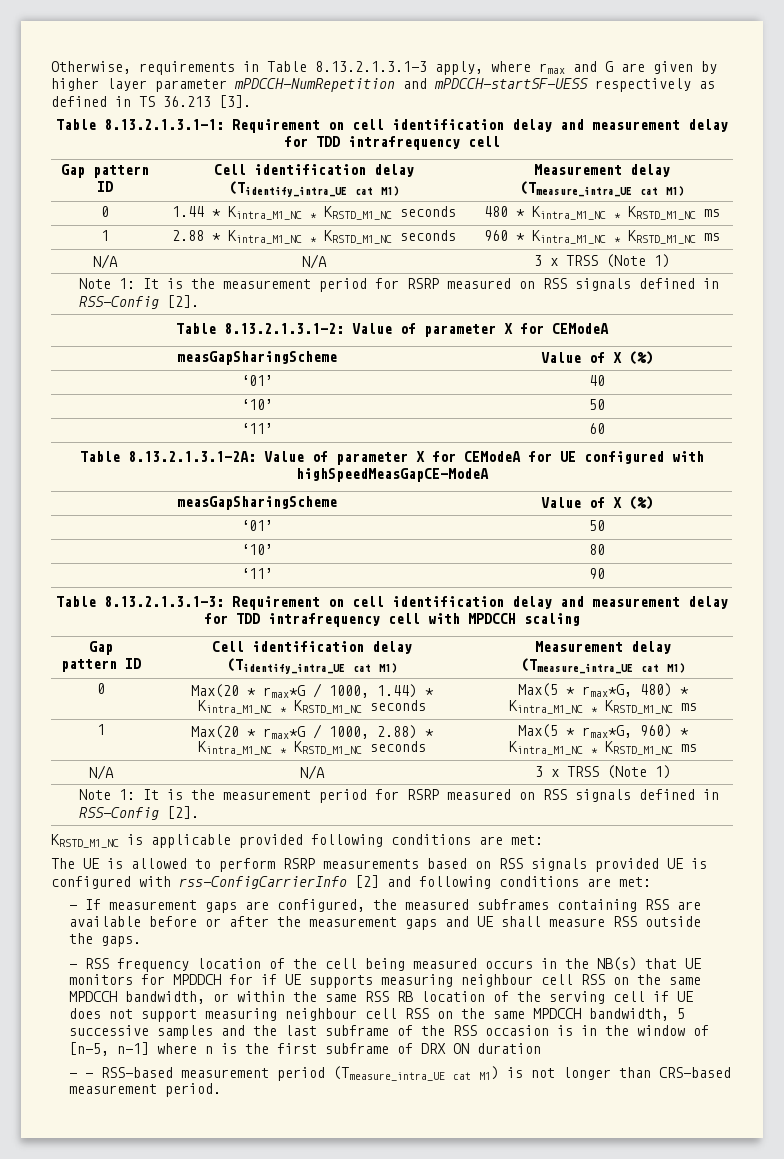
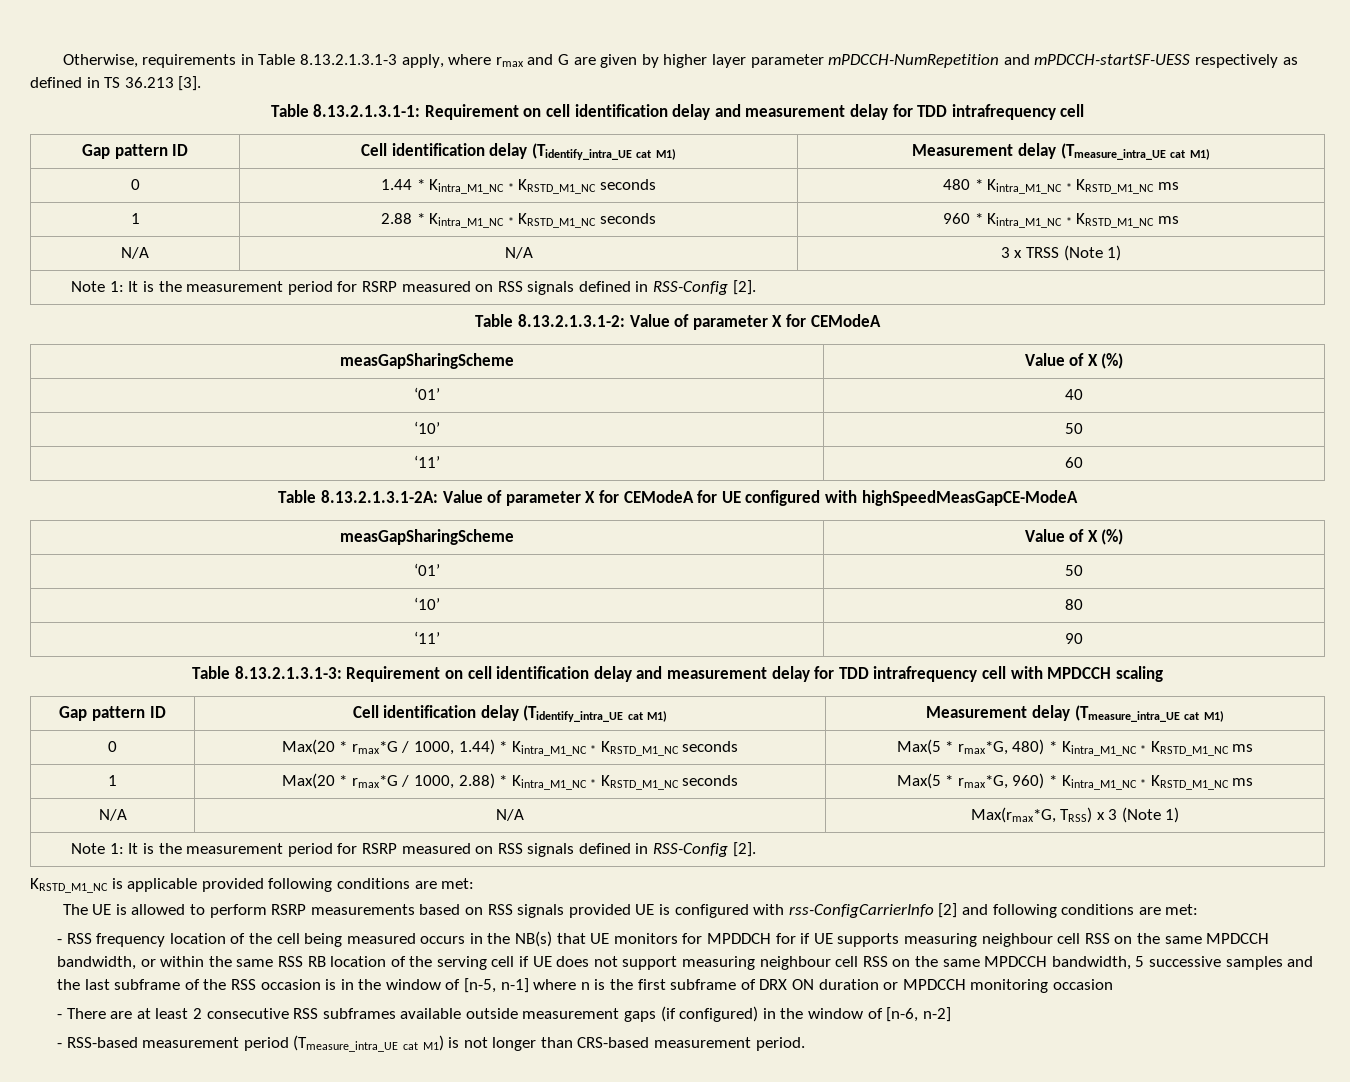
  1 | Max(20 * rmax*G / 1000, 2.88) * Kintra_M1_NC * KRSTD_M1_NC seconds | Max(5 * rmax*G, 960) * Kintra_M1_NC * KRSTD_M1_NC ms
- N/A | N/A | 3 x TRSS (Note 1)
+ N/A | N/A | Max(rmax*G, TRSS) x 3 (Note 1)
- - If measurement gaps are configured, the measured subframes containing RSS are available before or after the measurement gaps and UE shall measure RSS outside the gaps.
- - RSS frequency location of the cell being measured occurs in the NB(s) that UE monitors for MPDDCH for if UE supports measuring neighbour cell RSS on the same MPDCCH bandwidth, or within the same RSS RB location of the serving cell if UE does not support measuring neighbour cell RSS on the same MPDCCH bandwidth, 5 successive samples and the last subframe of the RSS occasion is in the window of [n-5, n-1] where n is the first subframe of DRX ON duration
- - - RSS-based measurement period (Tmeasure_intra_UE cat M1) is not longer than CRS-based measurement period.
+ - RSS frequency location of the cell being measured occurs in the NB(s) that UE monitors for MPDDCH for if UE supports measuring neighbour cell RSS on the same MPDCCH bandwidth, or within the same RSS RB location of the serving cell if UE does not support measuring neighbour cell RSS on the same MPDCCH bandwidth, 5 successive samples and the last subframe of the RSS occasion is in the window of [n-5, n-1] where n is the first subframe of DRX ON duration or MPDCCH monitoring occasion
+ - There are at least 2 consecutive RSS subframes available outside measurement gaps (if configured) in the window of [n-6, n-2]
+ - RSS-based measurement period (Tmeasure_intra_UE cat M1) is not longer than CRS-based measurement period.

